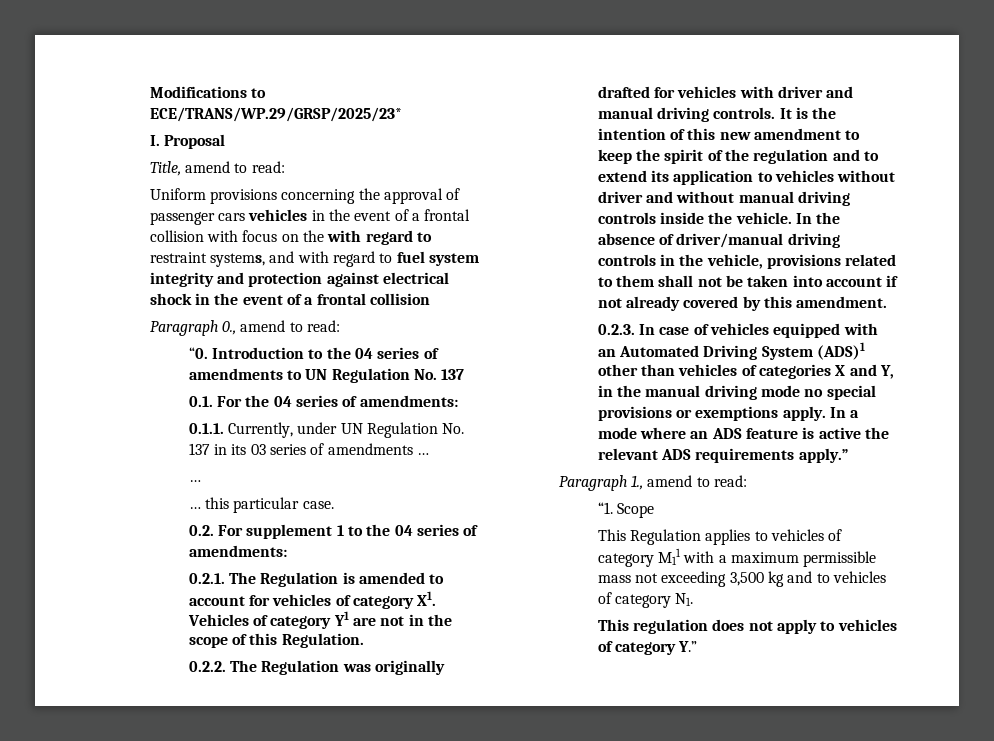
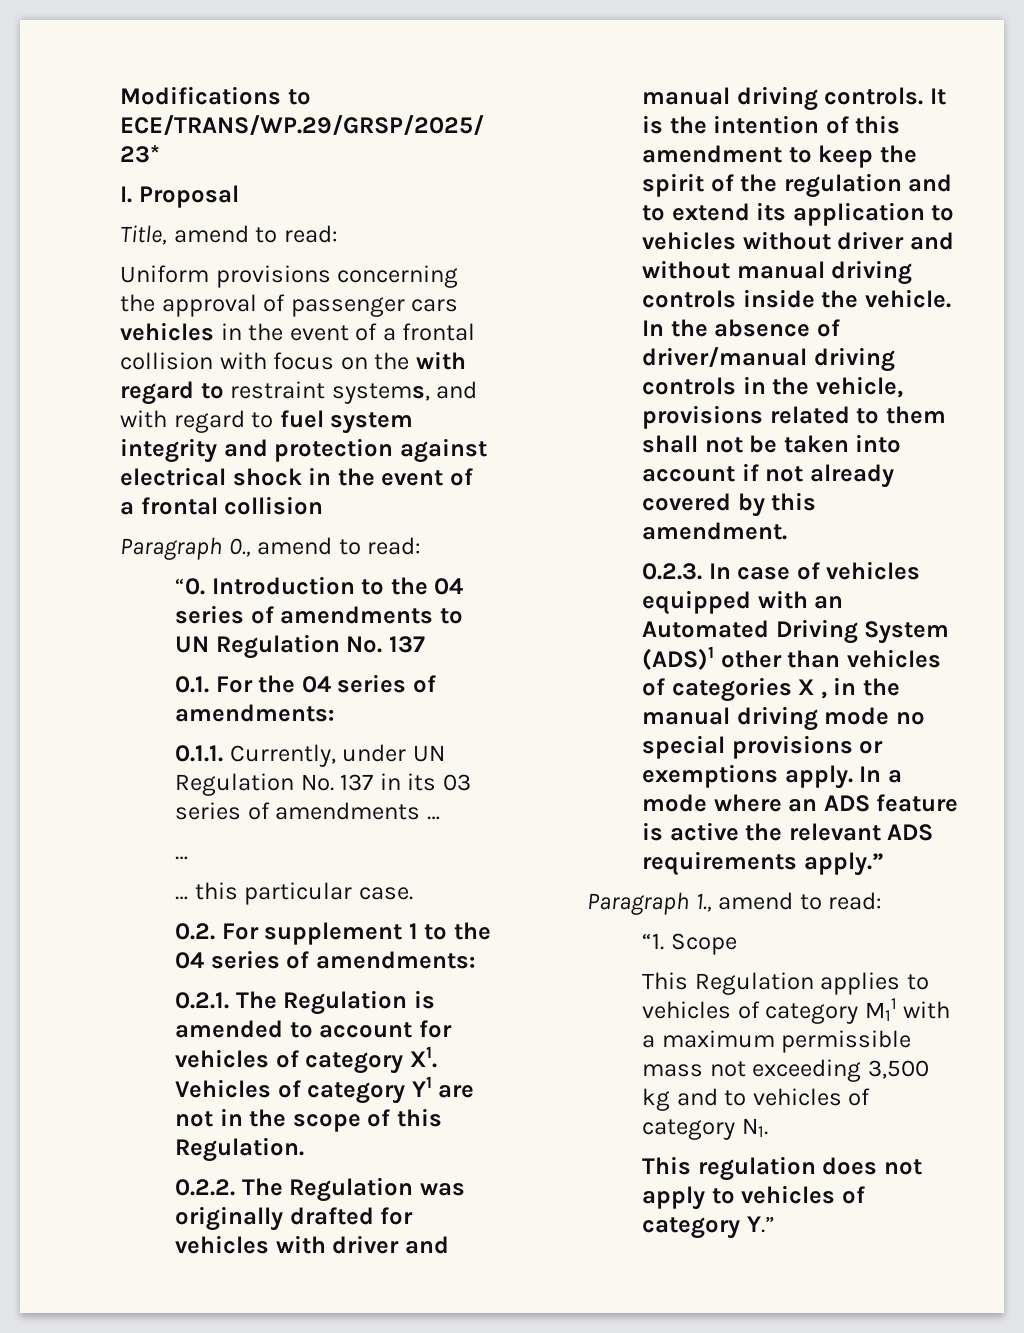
- It is the intention of this new amendment to keep the spirit of the regulation and to extend its application to vehicles without driver and without manual driving controls inside the vehicle.
+ It is the intention of this amendment to keep the spirit of the regulation and to extend its application to vehicles without driver and without manual driving controls inside the vehicle.
- 0.2.3. In case of vehicles equipped with an Automated Driving System (ADS)1 other than vehicles of categories X and Y, in the manual driving mode no special provisions or exemptions apply.
+ 0.2.3. In case of vehicles equipped with an Automated Driving System (ADS)1 other than vehicles of categories X , in the manual driving mode no special provisions or exemptions apply.

